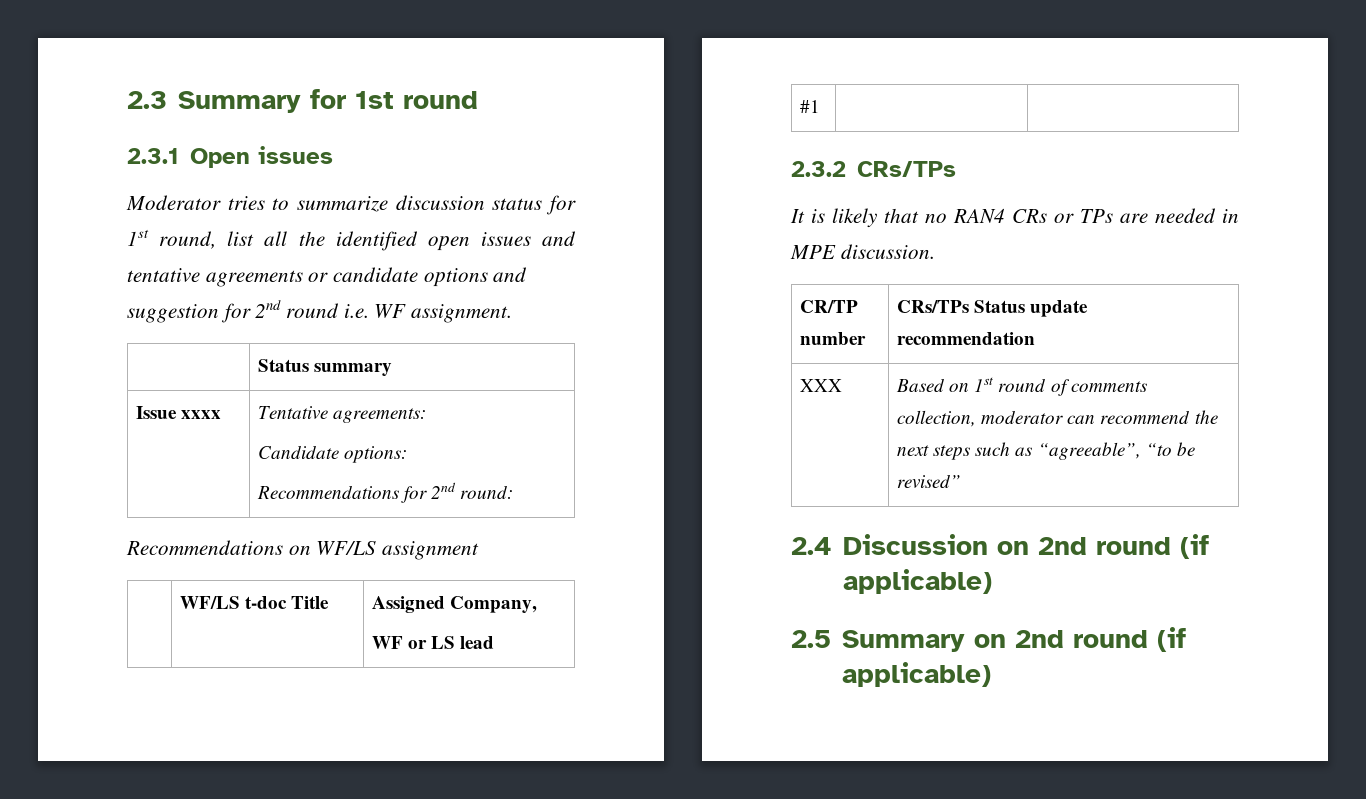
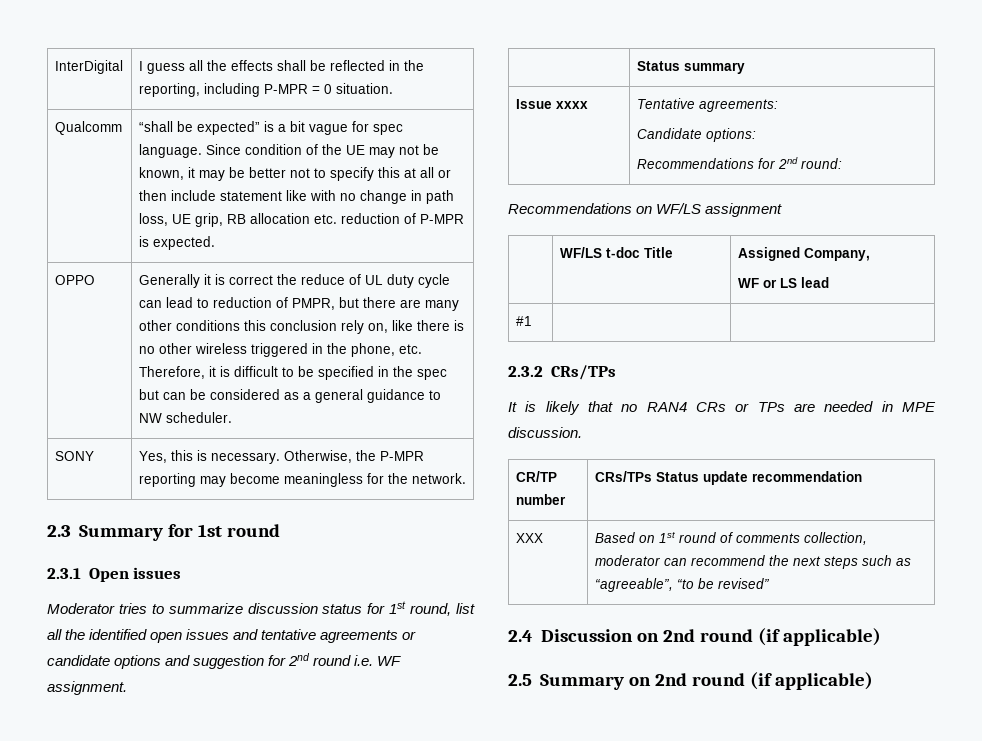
+ InterDigital | I guess all the effects shall be reflected in the reporting, including P-MPR = 0 situation.
+ Qualcomm | “shall be expected” is a bit vague for spec language. Since condition of the UE may not be known, it may be better not to specify this at all or then include statement like with no change in path loss, UE grip, RB allocation etc. reduction of P-MPR is expected.
+ OPPO | Generally it is correct the reduce of UL duty cycle can lead to reduction of PMPR, but there are many other conditions this conclusion rely on, like there is no other wireless triggered in the phone, etc. Therefore, it is difficult to be specified in the spec but can be considered as a general guidance to NW scheduler.
+ SONY | Yes, this is necessary. Otherwise, the P-MPR reporting may become meaningless for the network.

